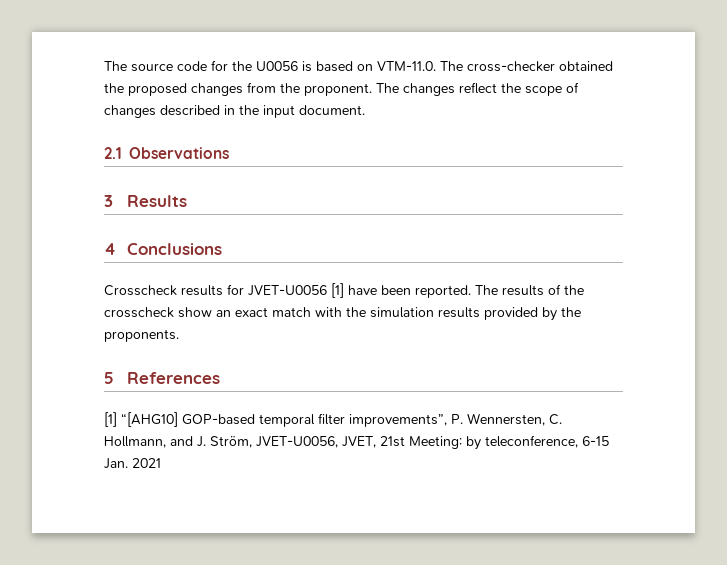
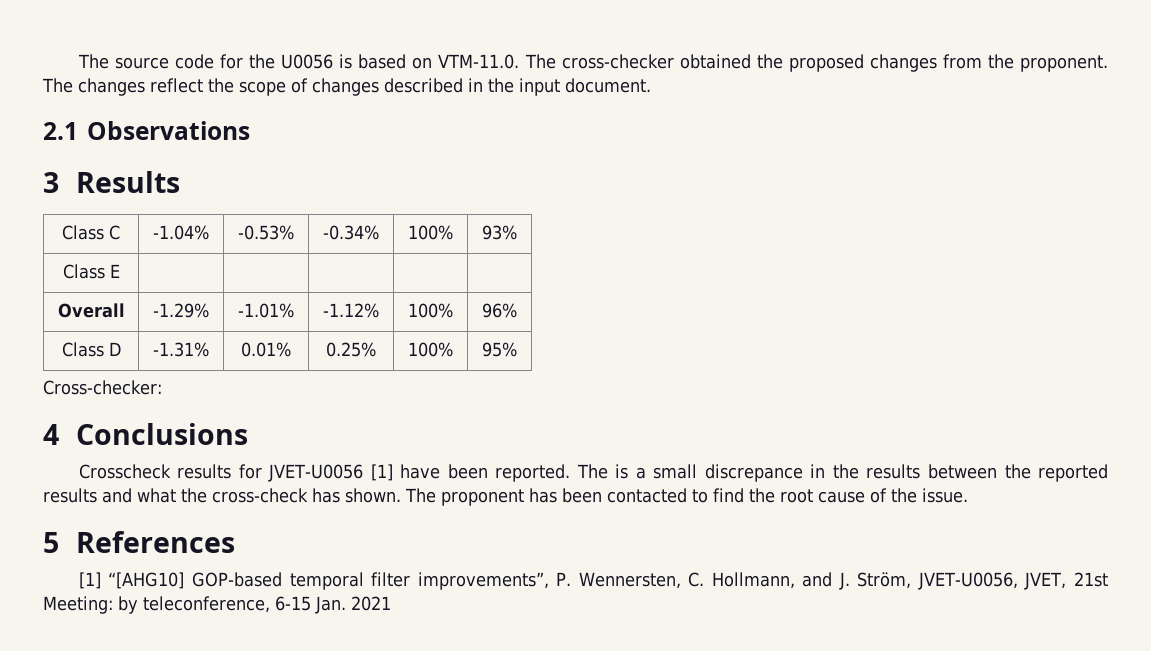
+ Class C | -1.04% | -0.53% | -0.34% | 100% | 93%
+ Class E | | | | |
+ Overall | -1.29% | -1.01% | -1.12% | 100% | 96%
+ Class D | -1.31% | 0.01% | 0.25% | 100% | 95%
+ Cross-checker:
- The results of the crosscheck show an exact match with the simulation results provided by the proponents.
+ The is a small discrepance in the results between the reported results and what the cross-check has shown. The proponent has been contacted to find the root cause of the issue.

